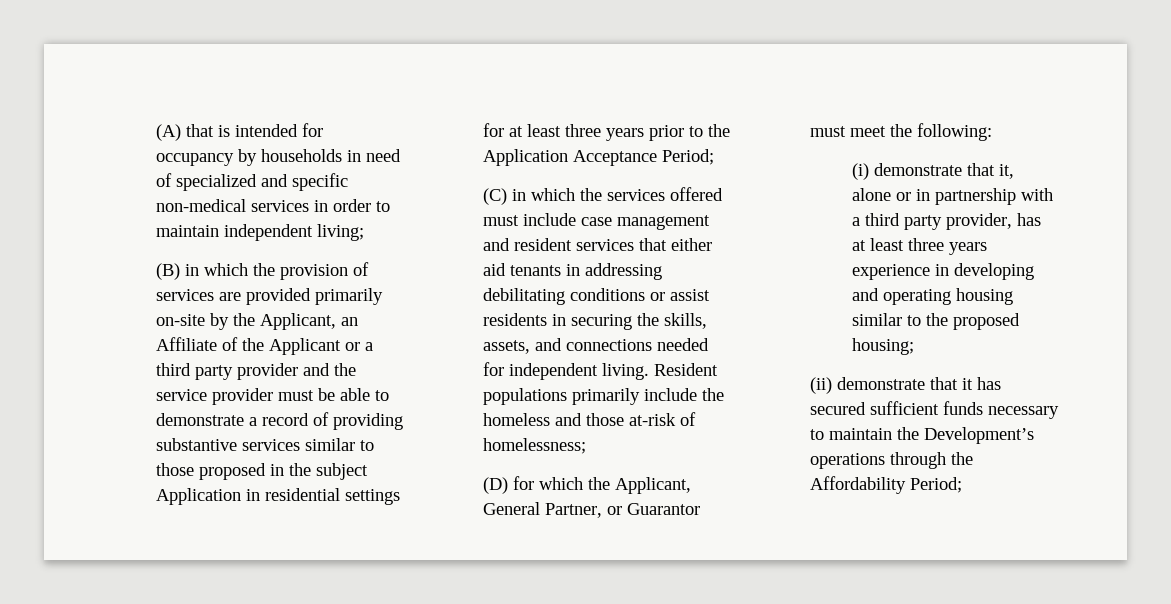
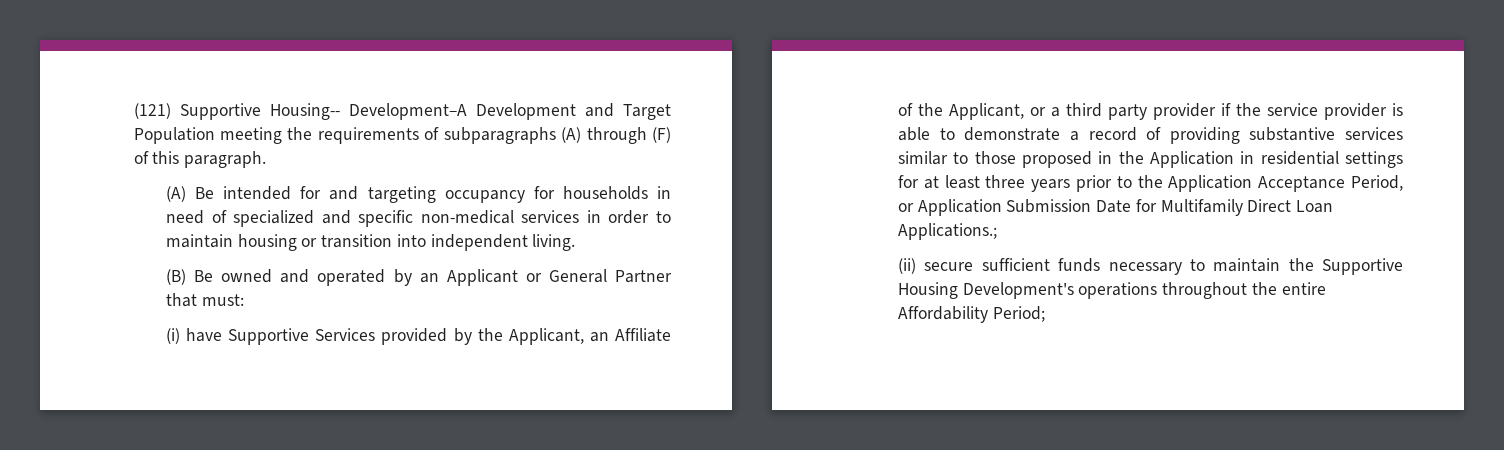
- (A) that is intended for occupancy by households in need of specialized and specific non-medical services in order to maintain independent living;
- (B) in which the provision of services are provided primarily on-site by the Applicant, an Affiliate of the Applicant or a third party provider and the service provider must be able to demonstrate a record of providing substantive services similar to those proposed in the subject Application in residential settings for at least three years prior to the Application Acceptance Period;
- (C) in which the services offered must include case management and resident services that either aid tenants in addressing debilitating conditions or assist residents in securing the skills, assets, and connections needed for independent living. Resident populations primarily include the homeless and those at-risk of homelessness;
- (D) for which the Applicant, General Partner, or Guarantor must meet the following:
- (i) demonstrate that it, alone or in partnership with a third party provider, has at least three years experience in developing and operating housing similar to the proposed housing;
- (ii) demonstrate that it has secured sufficient funds necessary to maintain the Development’s operations through the Affordability Period;
+ (121) Supportive Housing-- Development–A Development and Target Population meeting the requirements of subparagraphs (A) through (F) of this paragraph.
+ (A) Be intended for and targeting occupancy for households in need of specialized and specific non-medical services in order to maintain housing or transition into independent living.
+ (B) Be owned and operated by an Applicant or General Partner that must:
+ (i) have Supportive Services provided by the Applicant, an Affiliate of the Applicant, or a third party provider if the service provider is able to demonstrate a record of providing substantive services similar to those proposed in the Application in residential settings for at least three years prior to the Application Acceptance Period, or Application Submission Date for Multifamily Direct Loan Applications.;
+ (ii) secure sufficient funds necessary to maintain the Supportive Housing Development's operations throughout the entire Affordability Period;

